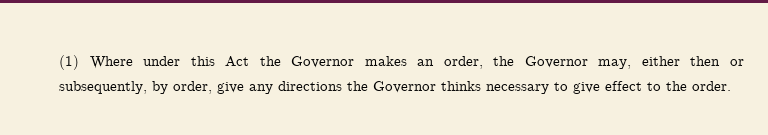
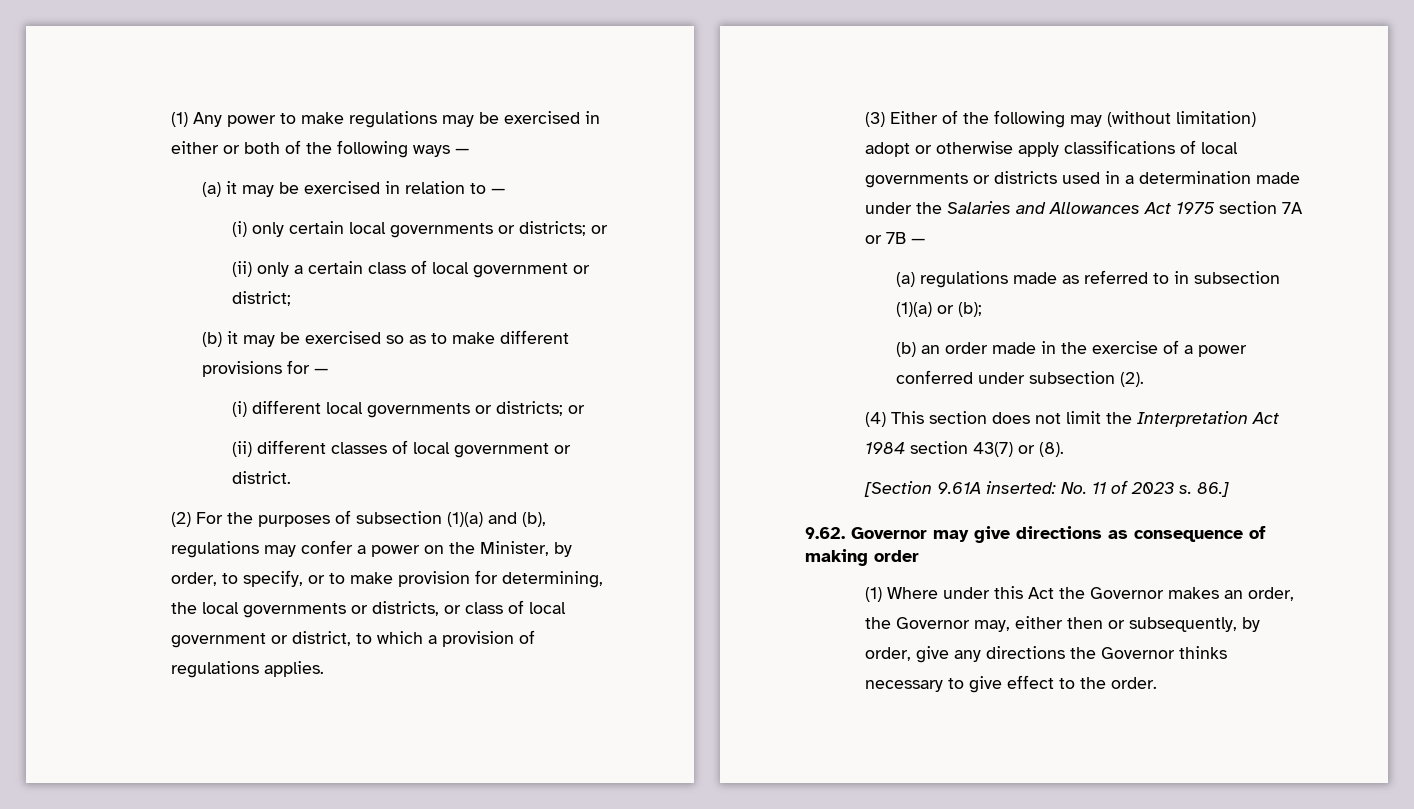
+ (1) Any power to make regulations may be exercised in either or both of the following ways —
+ (a) it may be exercised in relation to —
+ (i) only certain local governments or districts; or
+ (ii) only a certain class of local government or district;
+ (b) it may be exercised so as to make different provisions for —
+ (i) different local governments or districts; or
+ (ii) different classes of local government or district.
+ (2) For the purposes of subsection (1)(a) and (b), regulations may confer a power on the Minister, by order, to specify, or to make provision for determining, the local governments or districts, or class of local government or district, to which a provision of regulations applies.
+ (3) Either of the following may (without limitation) adopt or otherwise apply classifications of local governments or districts used in a determination made under the Salaries and Allowances Act 1975 section 7A or 7B —
+ (a) regulations made as referred to in subsection (1)(a) or (b);
+ (b) an order made in the exercise of a power conferred under subsection (2).
+ (4) This section does not limit the Interpretation Act 1984 section 43(7) or (8).
+ [Section 9.61A inserted: No. 11 of 2023 s. 86.]
+ 9.62. Governor may give directions as consequence of making order

